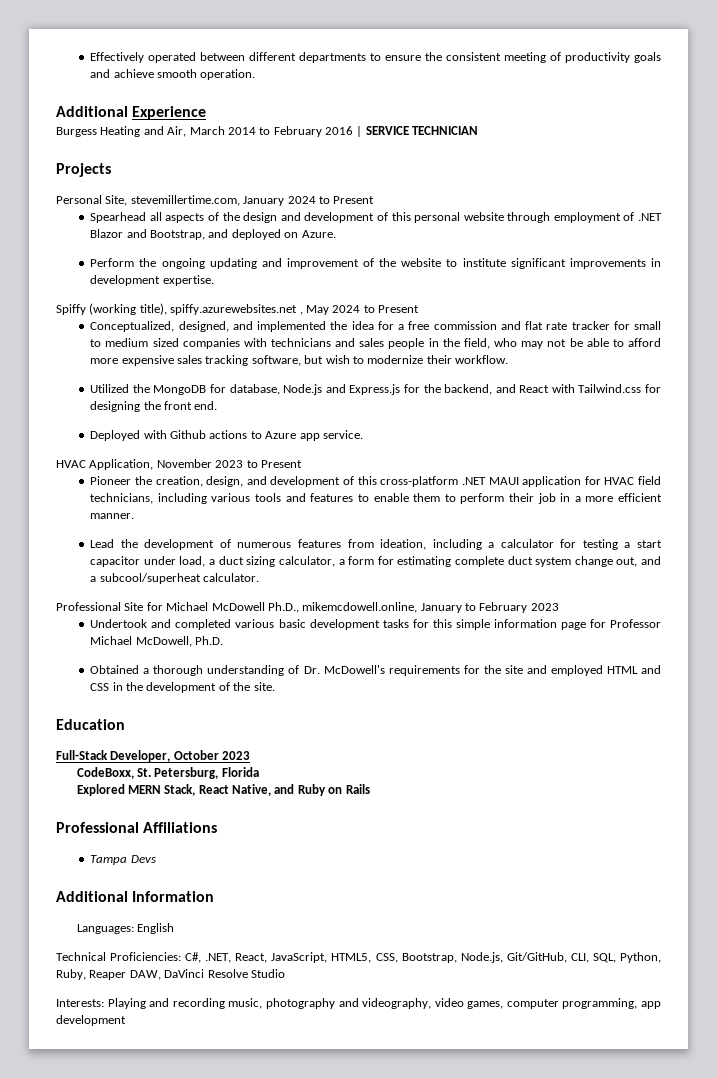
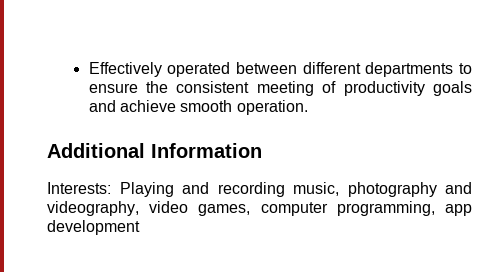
- Additional Experience
- Burgess Heating and Air, March 2014 to February 2016 | SERVICE TECHNICIAN
- Projects
- Personal Site, stevemillertime.com, January 2024 to Present
- Spearhead all aspects of the design and development of this personal website through employment of .NET Blazor and Bootstrap, and deployed on Azure.
- Perform the ongoing updating and improvement of the website to institute significant improvements in development expertise.
- Spiffy (working title), spiffy.azurewebsites.net , May 2024 to Present
- Conceptualized, designed, and implemented the idea for a free commission and flat rate tracker for small to medium sized companies with technicians and sales people in the field, who may not be able to afford more expensive sales tracking software, but wish to modernize their workflow.
- Utilized the MongoDB for database, Node.js and Express.js for the backend, and React with Tailwind.css for designing the front end.
- Deployed with Github actions to Azure app service.
- HVAC Application, November 2023 to Present
- Pioneer the creation, design, and development of this cross-platform .NET MAUI application for HVAC field technicians, including various tools and features to enable them to perform their job in a more efficient manner.
- Lead the development of numerous features from ideation, including a calculator for testing a start capacitor under load, a duct sizing calculator, a form for estimating complete duct system change out, and a subcool/superheat calculator.
- Professional Site for Michael McDowell Ph.D., mikemcdowell.online, January to February 2023
- Undertook and completed various basic development tasks for this simple information page for Professor Michael McDowell, Ph.D.
- Obtained a thorough understanding of Dr. McDowell's requirements for the site and employed HTML and CSS in the development of the site.
- Education
- Full-Stack Developer, October 2023
- CodeBoxx, St. Petersburg, Florida
- Explored MERN Stack, React Native, and Ruby on Rails
- Professional Affiliations
- Tampa Devs
  Additional Information
- Languages: English
- Technical Proficiencies: C#, .NET, React, JavaScript, HTML5, CSS, Bootstrap, Node.js, Git/GitHub, CLI, SQL, Python, Ruby, Reaper DAW, DaVinci Resolve Studio

